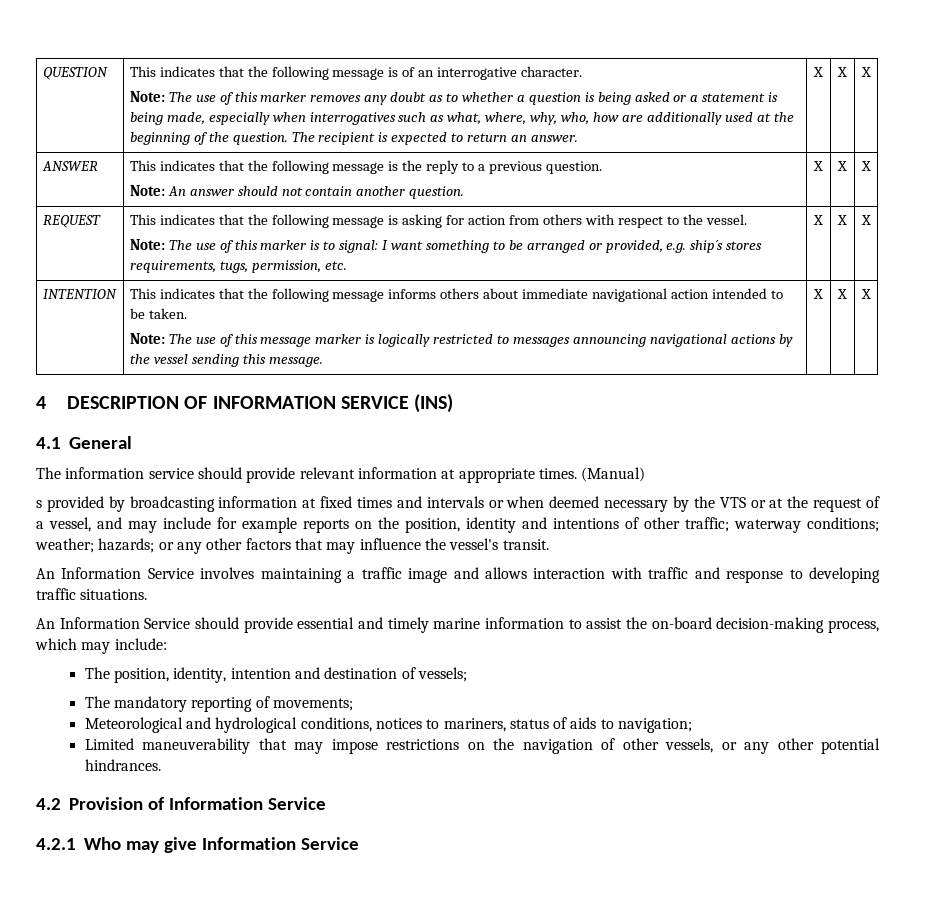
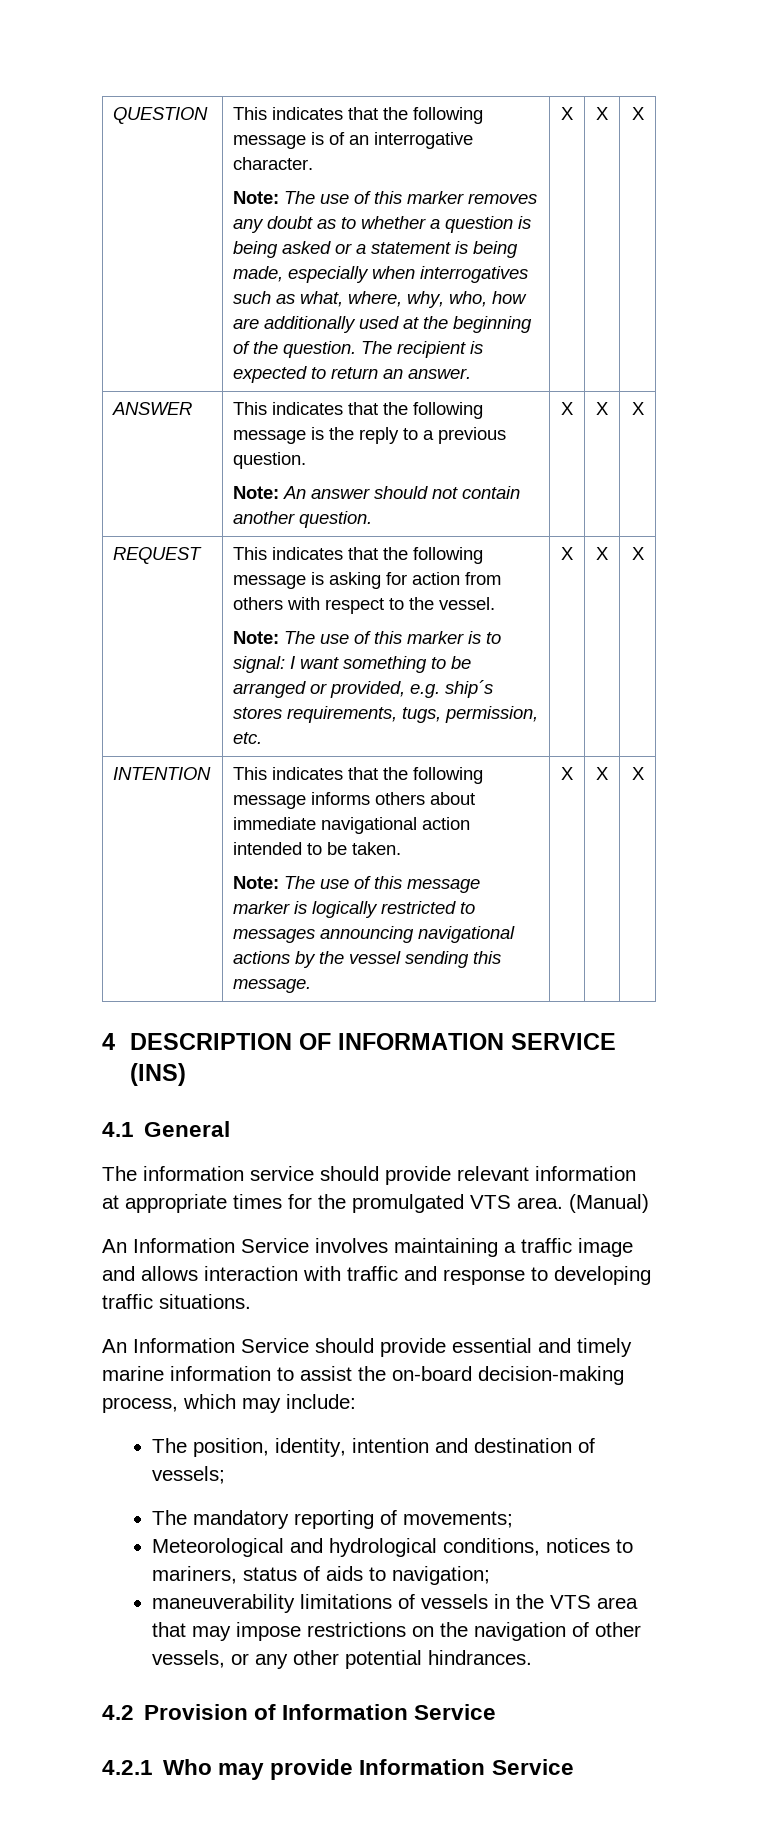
- The information service should provide relevant information at appropriate times. (Manual)
- s provided by broadcasting information at fixed times and intervals or when deemed necessary by the VTS or at the request of a vessel, and may include for example reports on the position, identity and intentions of other traffic; waterway conditions; weather; hazards; or any other factors that may influence the vessel's transit.
+ The information service should provide relevant information at appropriate times for the promulgated VTS area. (Manual)
- Limited maneuverability that may impose restrictions on the navigation of other vessels, or any other potential hindrances.
+ maneuverability limitations of vessels in the VTS area that may impose restrictions on the navigation of other vessels, or any other potential hindrances.
- 4.2.1 Who may give Information Service
+ 4.2.1 Who may provide Information Service

